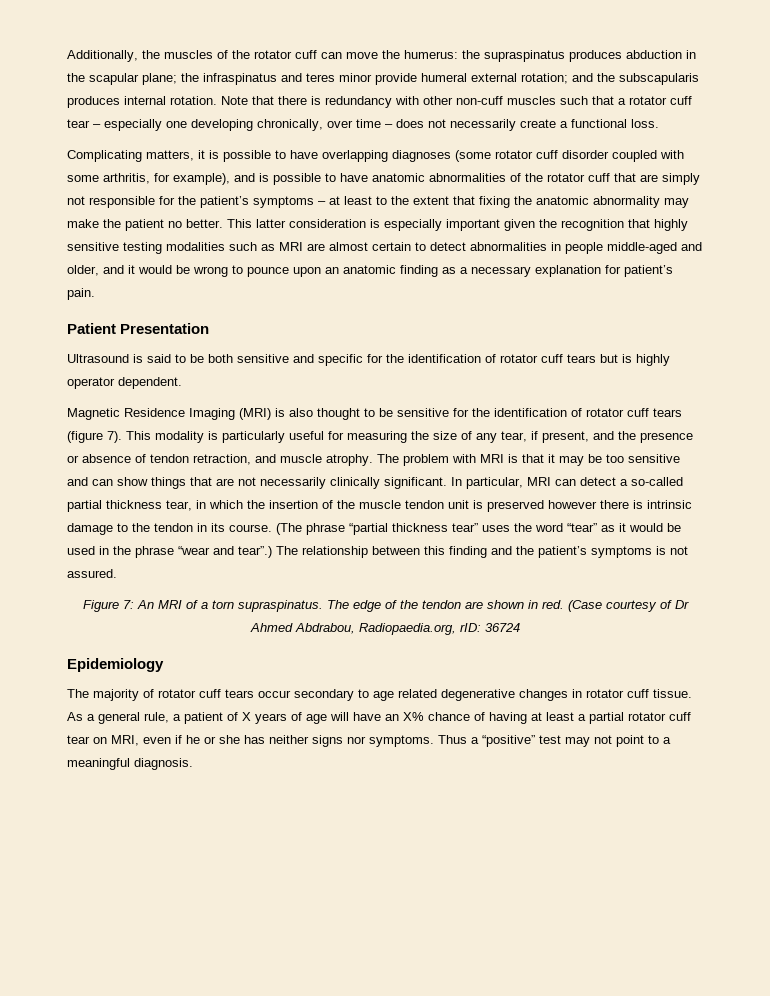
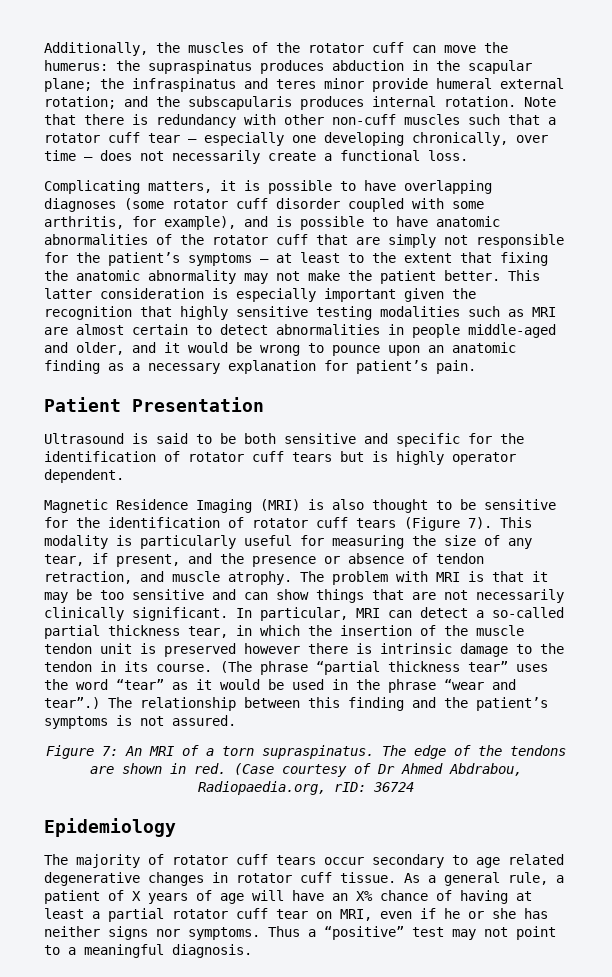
- Complicating matters, it is possible to have overlapping diagnoses (some rotator cuff disorder coupled with some arthritis, for example), and is possible to have anatomic abnormalities of the rotator cuff that are simply not responsible for the patient’s symptoms – at least to the extent that fixing the anatomic abnormality may make the patient no better.
+ Complicating matters, it is possible to have overlapping diagnoses (some rotator cuff disorder coupled with some arthritis, for example), and is possible to have anatomic abnormalities of the rotator cuff that are simply not responsible for the patient’s symptoms – at least to the extent that fixing the anatomic abnormality may not make the patient better.
- Magnetic Residence Imaging (MRI) is also thought to be sensitive for the identification of rotator cuff tears (figure 7).
+ Magnetic Residence Imaging (MRI) is also thought to be sensitive for the identification of rotator cuff tears (Figure 7).
- The edge of the tendon are shown in red.
+ The edge of the tendons are shown in red.

